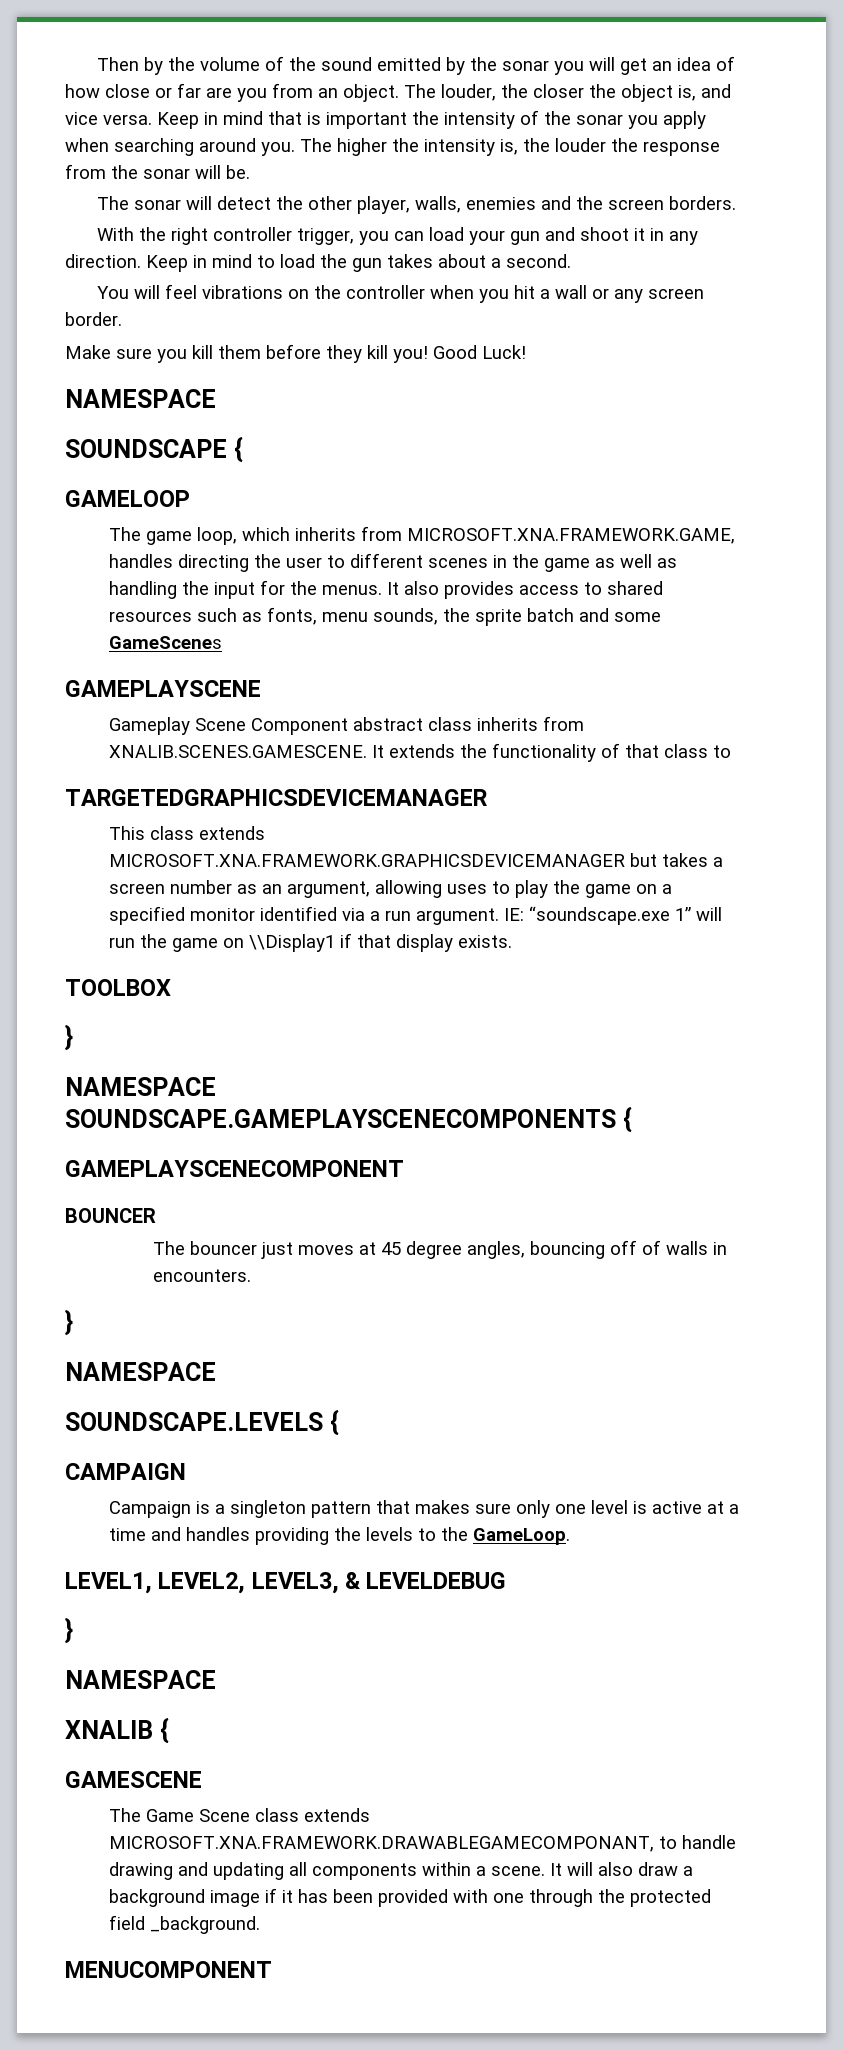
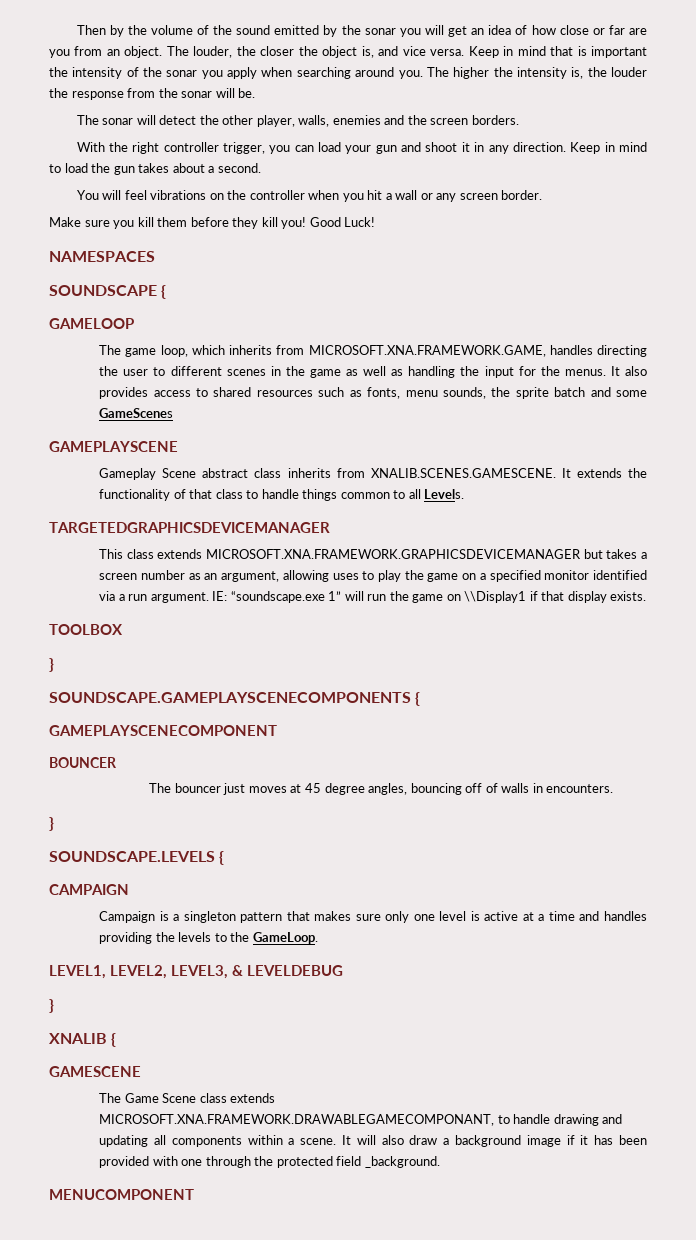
  Good Luck!
- NAMESPACE
+ NAMESPACES
- Gameplay Scene Component abstract class inherits from XNALIB.SCENES.GAMESCENE. It extends the functionality of that class to
+ Gameplay Scene abstract class inherits from XNALIB.SCENES.GAMESCENE. It extends the functionality of that class to handle things common to all Levels.
- NAMESPACE SOUNDSCAPE.GAMEPLAYSCENECOMPONENTS {
+ SOUNDSCAPE.GAMEPLAYSCENECOMPONENTS {
  The bouncer just moves at 45 degree angles, bouncing off of walls in encounters.
  }
- NAMESPACE
  LEVEL1, LEVEL2, LEVEL3, & LEVELDEBUG
  }
- NAMESPACE

